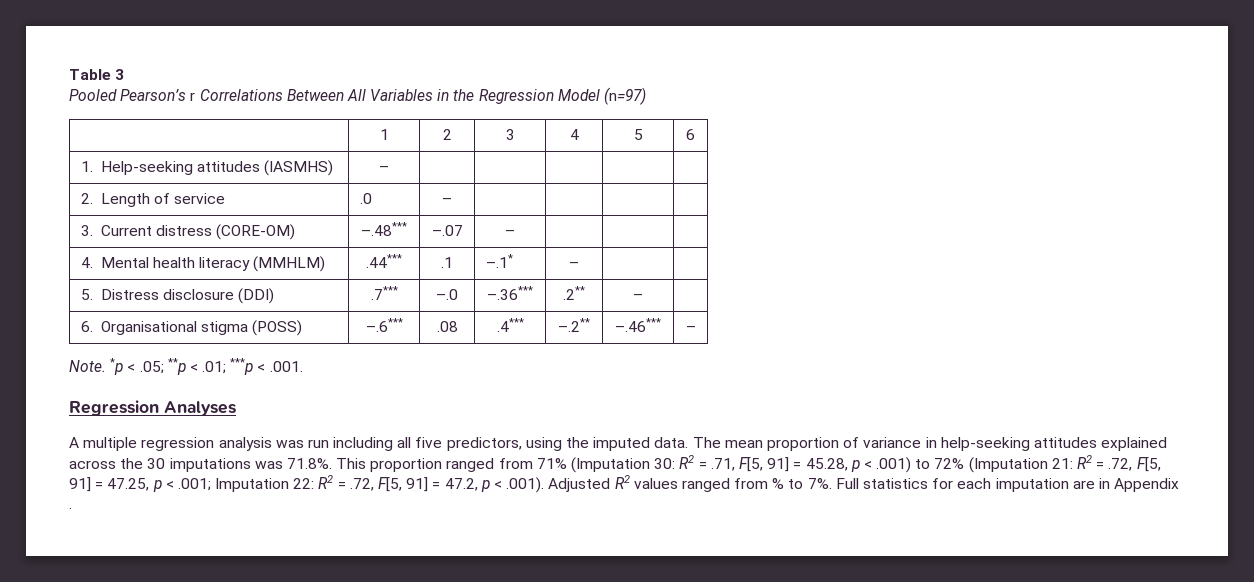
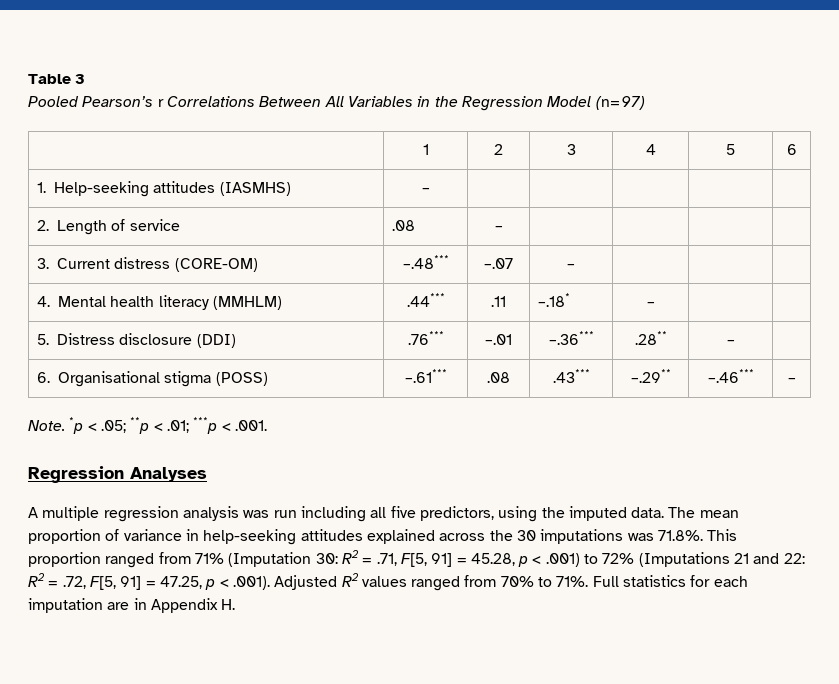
- 2. Length of service | .0 | – | | | |
+ 2. Length of service | .08 | – | | | |
- 4. Mental health literacy (MMHLM) | .44*** | .1 | –.1* | – | |
+ 4. Mental health literacy (MMHLM) | .44*** | .11 | –.18* | – | |
- 5. Distress disclosure (DDI) | .7*** | –.0 | –.36*** | .2** | – |
+ 5. Distress disclosure (DDI) | .76*** | –.01 | –.36*** | .28** | – |
- 6. Organisational stigma (POSS) | –.6*** | .08 | .4*** | –.2** | –.46*** | –
+ 6. Organisational stigma (POSS) | –.61*** | .08 | .43*** | –.29** | –.46*** | –
- The mean proportion of variance in help-seeking attitudes explained across the 30 imputations was 71.8%. This proportion ranged from 71% (Imputation 30: R2 = .71, F[5, 91] = 45.28, p < .001) to 72% (Imputation 21: R2 = .72, F[5, 91] = 47.25, p < .001; Imputation 22: R2 = .72, F[5, 91] = 47.2, p < .001). Adjusted R2 values ranged from % to 7%.
+ The mean proportion of variance in help-seeking attitudes explained across the 30 imputations was 71.8%. This proportion ranged from 71% (Imputation 30: R2 = .71, F[5, 91] = 45.28, p < .001) to 72% (Imputations 21 and 22: R2 = .72, F[5, 91] = 47.25, p < .001). Adjusted R2 values ranged from 70% to 71%.
- Full statistics for each imputation are in Appendix .
+ Full statistics for each imputation are in Appendix H.

